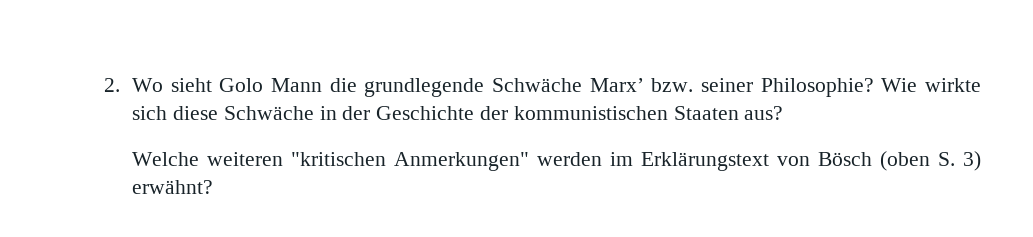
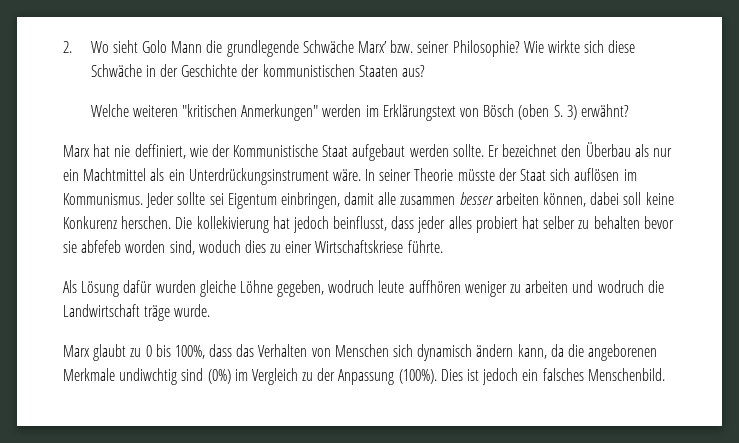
+ Marx hat nie deffiniert, wie der Kommunistische Staat aufgebaut werden sollte. Er bezeichnet den Überbau als nur ein Machtmittel als ein Unterdrückungsinstrument wäre. In seiner Theorie müsste der Staat sich auflösen im Kommunismus. Jeder sollte sei Eigentum einbringen, damit alle zusammen besser arbeiten können, dabei soll keine Konkurenz herschen. Die kollekivierung hat jedoch beinflusst, dass jeder alles probiert hat selber zu behalten bevor sie abfefeb worden sind, woduch dies zu einer Wirtschaftskriese führte.
+ Als Lösung dafür wurden gleiche Löhne gegeben, wodruch leute auffhören weniger zu arbeiten und wodruch die Landwirtschaft träge wurde.
+ Marx glaubt zu 0 bis 100%, dass das Verhalten von Menschen sich dynamisch ändern kann, da die angeborenen Merkmale undiwchtig sind (0%) im Vergleich zu der Anpassung (100%). Dies ist jedoch ein falsches Menschenbild.

